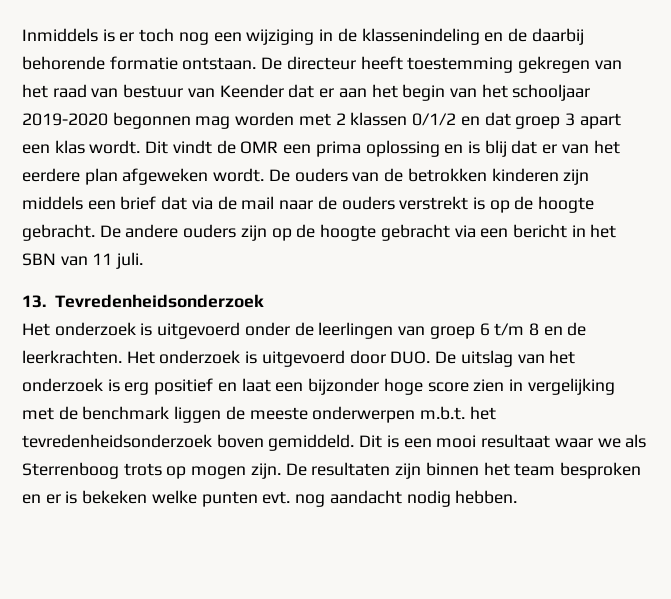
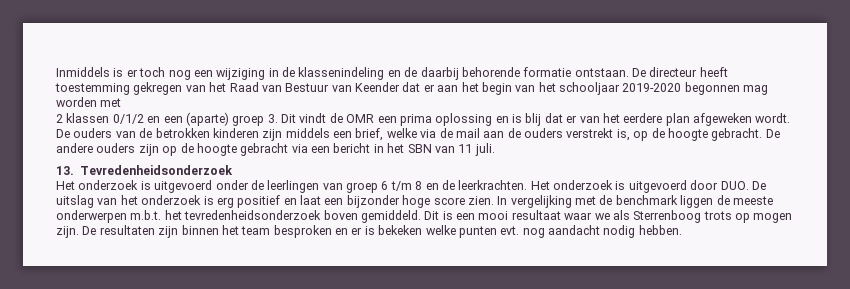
- De directeur heeft toestemming gekregen van het raad van bestuur van Keender dat er aan het begin van het schooljaar 2019-2020 begonnen mag worden met 2 klassen 0/1/2 en dat groep 3 apart een klas wordt. Dit vindt de OMR een prima oplossing en is blij dat er van het eerdere plan afgeweken wordt.
+ De directeur heeft toestemming gekregen van het Raad van Bestuur van Keender dat er aan het begin van het schooljaar 2019-2020 begonnen mag worden met
+ 2 klassen 0/1/2 en een (aparte) groep 3. Dit vindt de OMR een prima oplossing en is blij dat er van het eerdere plan afgeweken wordt.
- De ouders van de betrokken kinderen zijn middels een brief dat via de mail naar de ouders verstrekt is op de hoogte gebracht.
+ De ouders van de betrokken kinderen zijn middels een brief, welke via de mail aan de ouders verstrekt is, op de hoogte gebracht.
- Het onderzoek is uitgevoerd door DUO. De uitslag van het onderzoek is erg positief en laat een bijzonder hoge score zien in vergelijking met de benchmark liggen de meeste onderwerpen m.b.t. het tevredenheidsonderzoek boven gemiddeld.
+ Het onderzoek is uitgevoerd door DUO. De uitslag van het onderzoek is erg positief en laat een bijzonder hoge score zien. In vergelijking met de benchmark liggen de meeste onderwerpen m.b.t. het tevredenheidsonderzoek boven gemiddeld.

